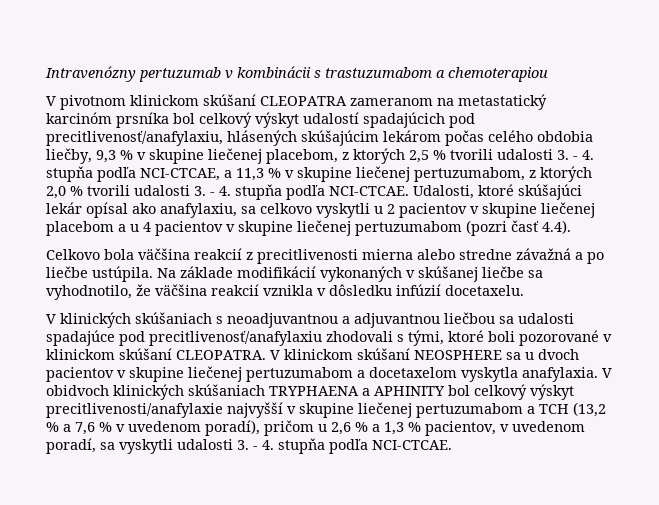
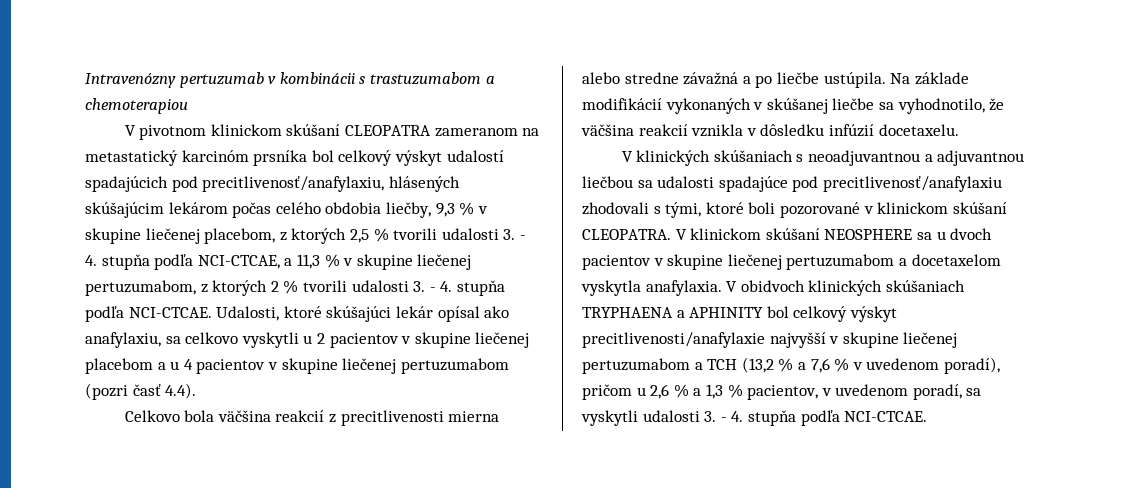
- V pivotnom klinickom skúšaní CLEOPATRA zameranom na metastatický karcinóm prsníka bol celkový výskyt udalostí spadajúcich pod precitlivenosť/anafylaxiu, hlásených skúšajúcim lekárom počas celého obdobia liečby, 9,3 % v skupine liečenej placebom, z ktorých 2,5 % tvorili udalosti 3. - 4. stupňa podľa NCI-CTCAE, a 11,3 % v skupine liečenej pertuzumabom, z ktorých 2,0 % tvorili udalosti 3. - 4. stupňa podľa NCI-CTCAE.
+ V pivotnom klinickom skúšaní CLEOPATRA zameranom na metastatický karcinóm prsníka bol celkový výskyt udalostí spadajúcich pod precitlivenosť/anafylaxiu, hlásených skúšajúcim lekárom počas celého obdobia liečby, 9,3 % v skupine liečenej placebom, z ktorých 2,5 % tvorili udalosti 3. - 4. stupňa podľa NCI-CTCAE, a 11,3 % v skupine liečenej pertuzumabom, z ktorých 2 % tvorili udalosti 3. - 4. stupňa podľa NCI-CTCAE.

